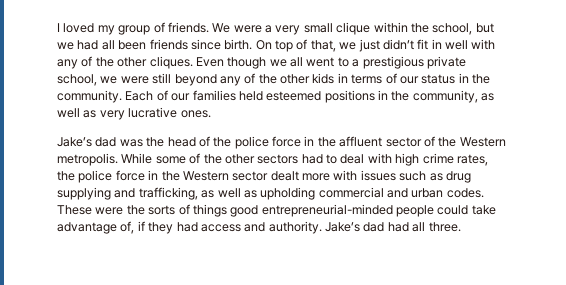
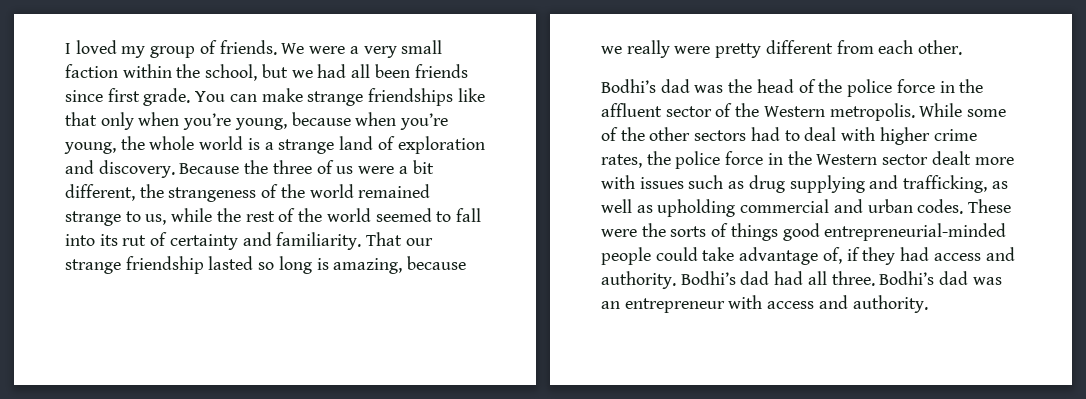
- We were a very small clique within the school, but we had all been friends since birth. On top of that, we just didn’t fit in well with any of the other cliques. Even though we all went to a prestigious private school, we were still beyond any of the other kids in terms of our status in the community. Each of our families held esteemed positions in the community, as well as very lucrative ones.
- Jake’s dad was the head of the police force in the affluent sector of the Western metropolis.
+ We were a very small faction within the school, but we had all been friends since first grade. You can make strange friendships like that only when you’re young, because when you’re young, the whole world is a strange land of exploration and discovery. Because the three of us were a bit different, the strangeness of the world remained strange to us, while the rest of the world seemed to fall into its rut of certainty and familiarity. That our strange friendship lasted so long is amazing, because we really were pretty different from each other.
+ Bodhi’s dad was the head of the police force in the affluent sector of the Western metropolis.
- While some of the other sectors had to deal with high crime rates, the police force in the Western sector dealt more with issues such as drug supplying and trafficking, as well as upholding commercial and urban codes.
+ While some of the other sectors had to deal with higher crime rates, the police force in the Western sector dealt more with issues such as drug supplying and trafficking, as well as upholding commercial and urban codes.
- Jake’s dad had all three.
+ Bodhi’s dad had all three.
+ Bodhi’s dad was an entrepreneur with access and authority.

